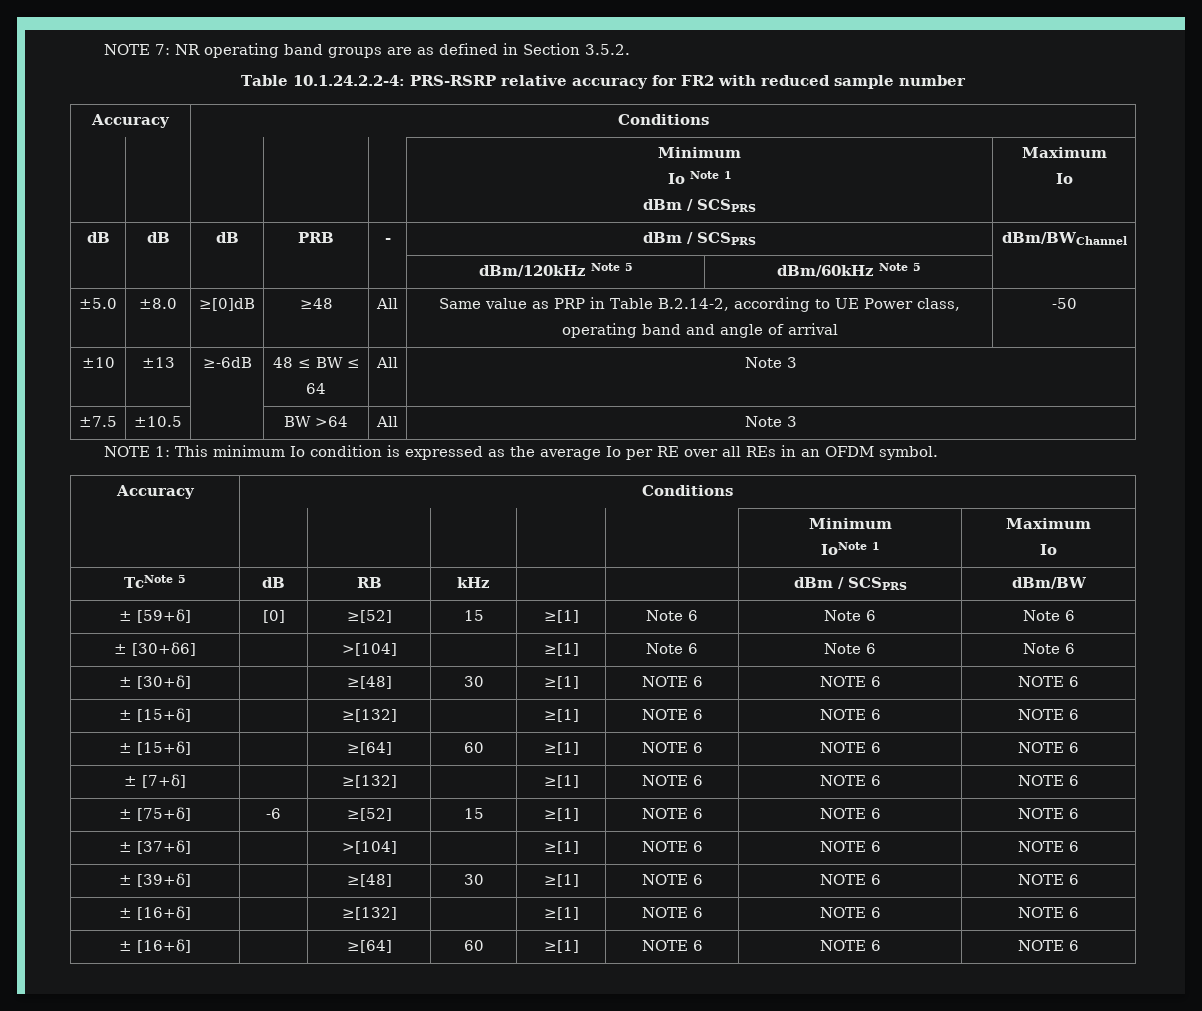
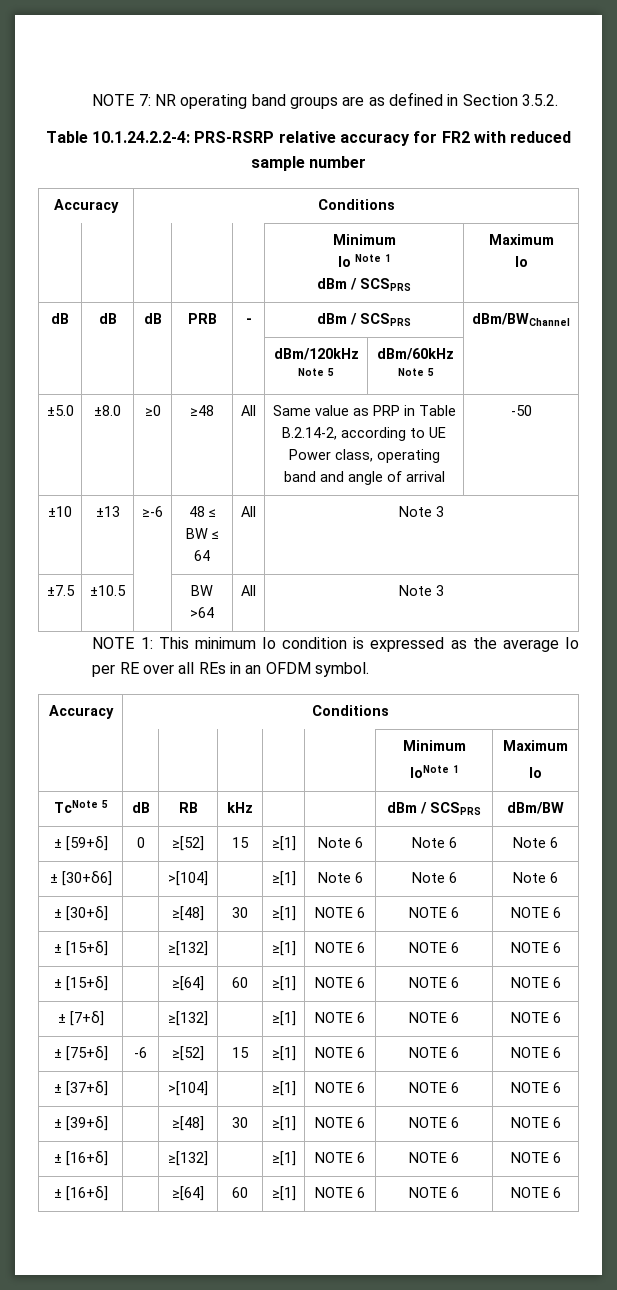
- ±5.0 | ±8.0 | ≥[0]dB | ≥48 | All | Same value as PRP in Table B.2.14-2, according to UE Power class, operating band and angle of arrival | -50
+ ±5.0 | ±8.0 | ≥0 | ≥48 | All | Same value as PRP in Table B.2.14-2, according to UE Power class, operating band and angle of arrival | -50
- ±10 | ±13 | ≥-6dB | 48 ≤ BW ≤ 64 | All | Note 3
+ ±10 | ±13 | ≥-6 | 48 ≤ BW ≤ 64 | All | Note 3
- ± [59+δ] | [0] | ≥[52] | 15 | ≥[1] | Note 6 | Note 6 | Note 6
+ ± [59+δ] | 0 | ≥[52] | 15 | ≥[1] | Note 6 | Note 6 | Note 6

